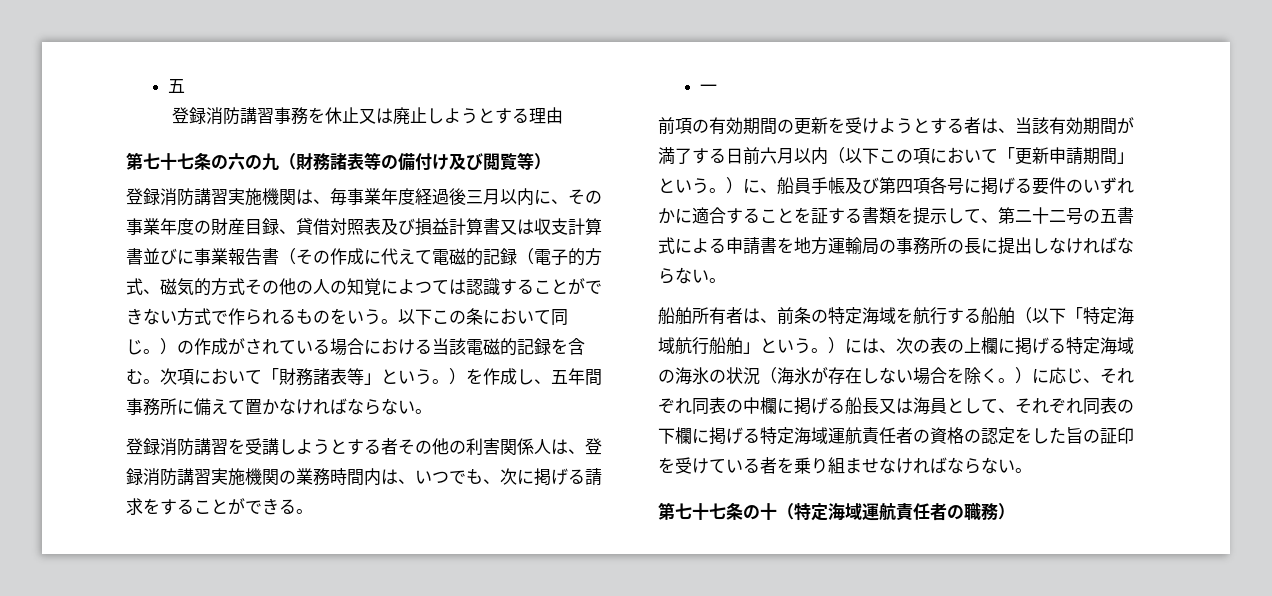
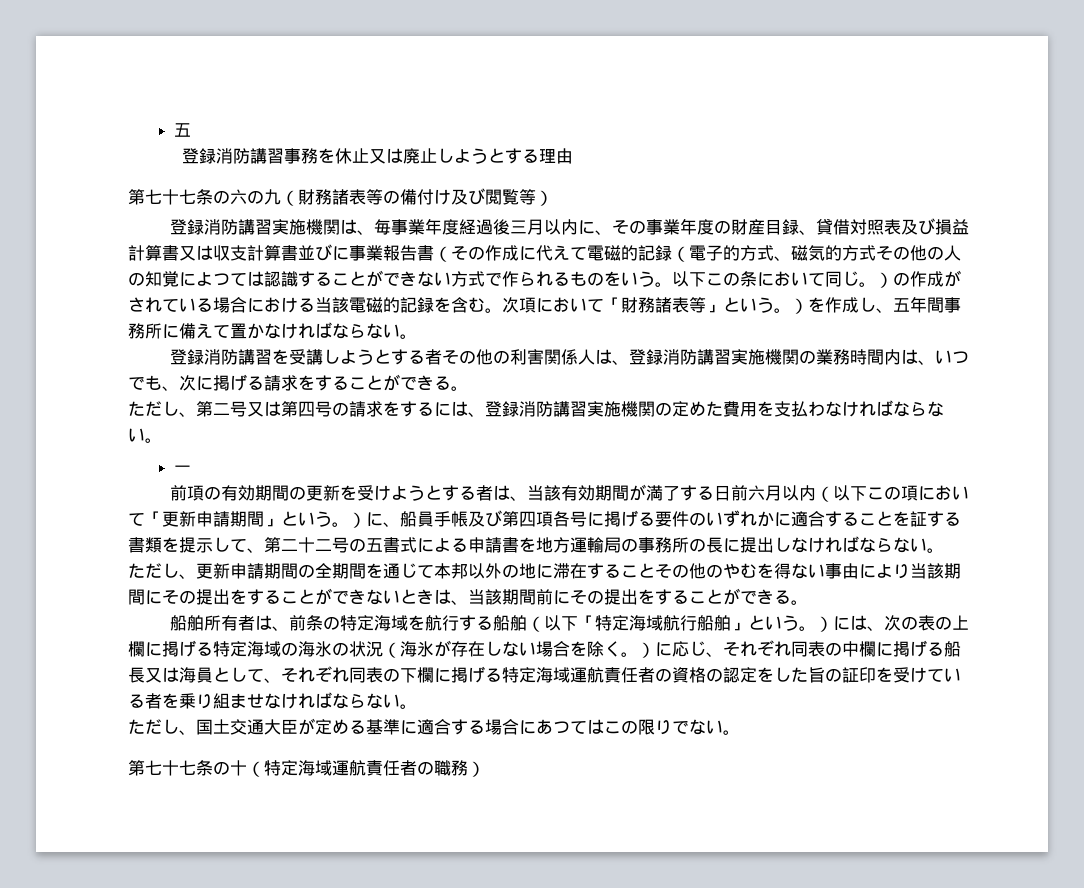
+ ただし、第二号又は第四号の請求をするには、登録消防講習実施機関の定めた費用を支払わなければならない。
+ ただし、更新申請期間の全期間を通じて本邦以外の地に滞在することその他のやむを得ない事由により当該期間にその提出をすることができないときは、当該期間前にその提出をすることができる。
+ ただし、国土交通大臣が定める基準に適合する場合にあつてはこの限りでない。

